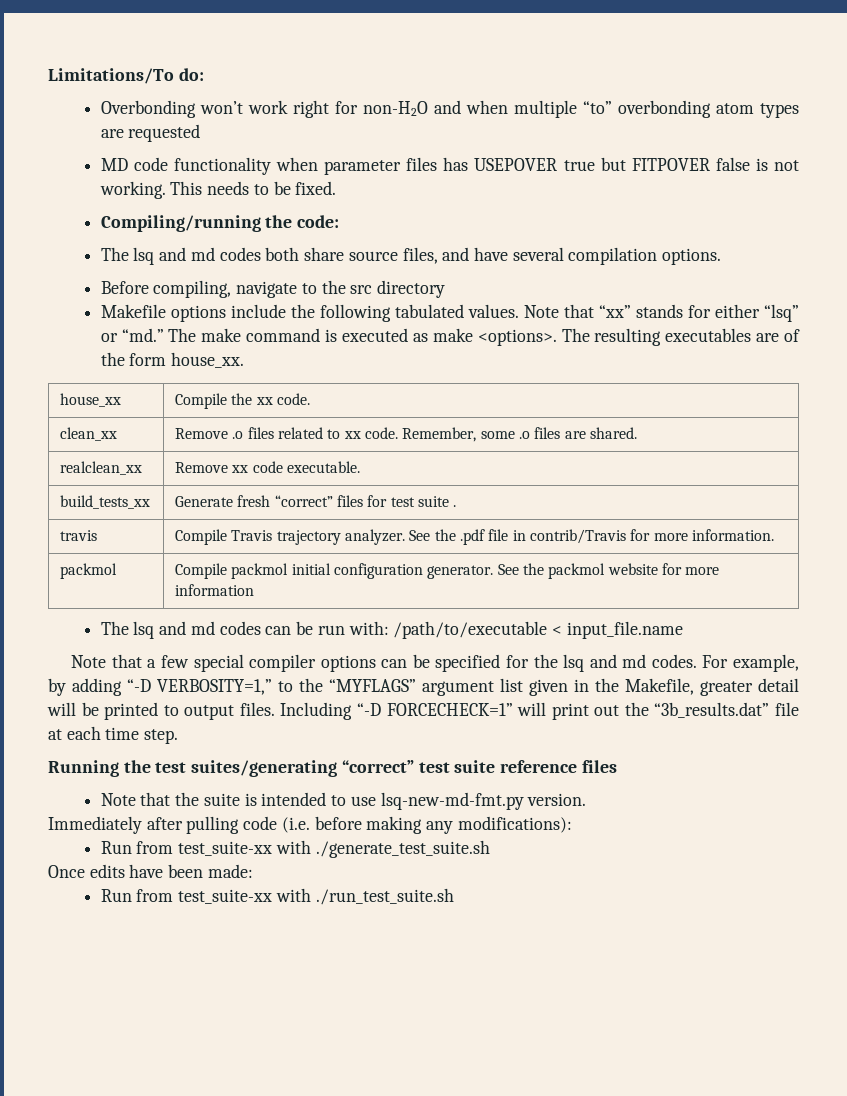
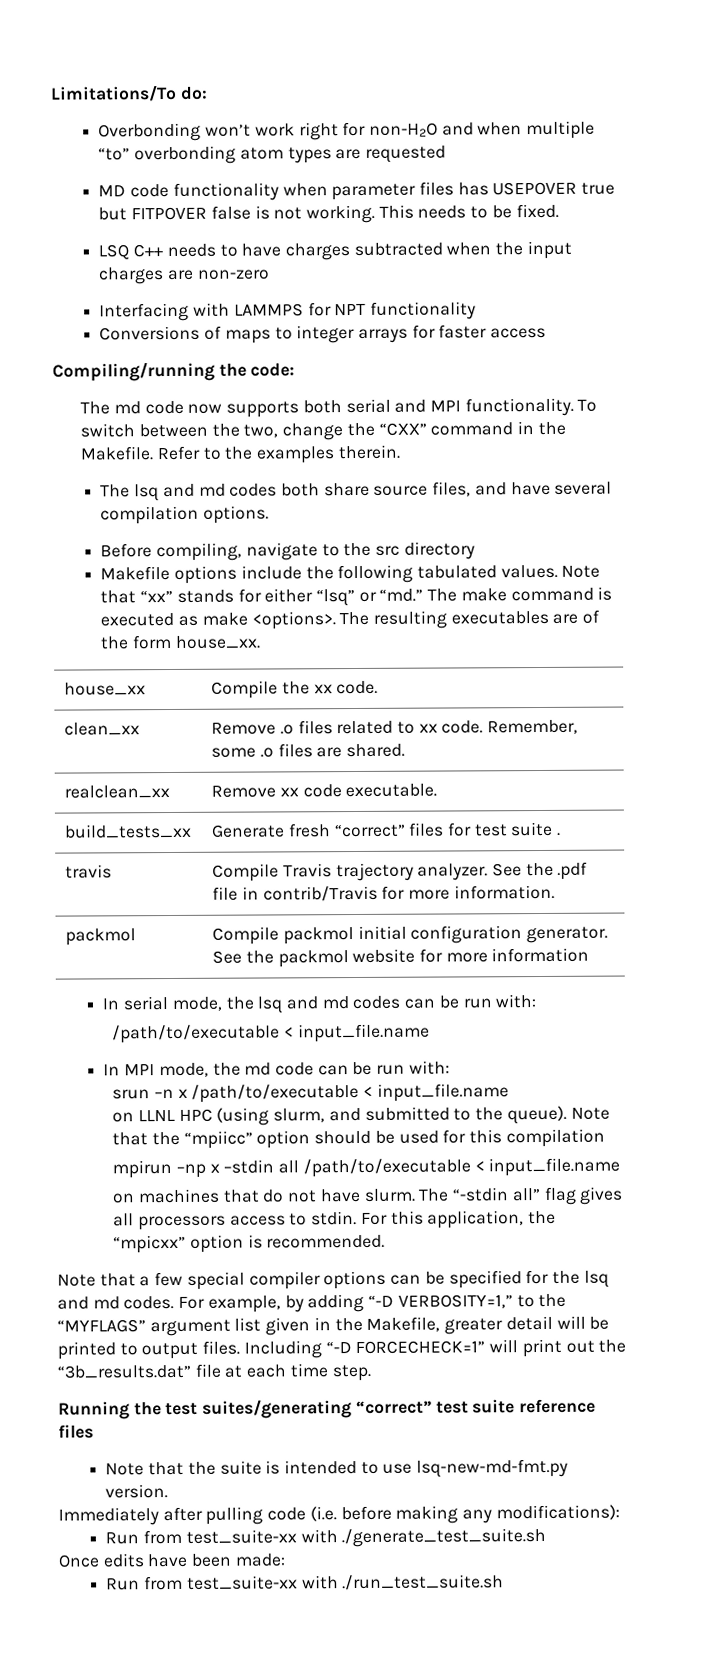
+ LSQ C++ needs to have charges subtracted when the input charges are non-zero
+ Interfacing with LAMMPS for NPT functionality
+ Conversions of maps to integer arrays for faster access
  Compiling/running the code:
+ The md code now supports both serial and MPI functionality. To switch between the two, change the “CXX” command in the Makefile. Refer to the examples therein.
- The lsq and md codes can be run with: /path/to/executable < input_file.name
+ In serial mode, the lsq and md codes can be run with:
+ /path/to/executable < input_file.name
+ In MPI mode, the md code can be run with:
+ srun –n x /path/to/executable < input_file.name
+ on LLNL HPC (using slurm, and submitted to the queue). Note that the “mpiicc” option should be used for this compilation
+ mpirun –np x –stdin all /path/to/executable < input_file.name
+ on machines that do not have slurm. The “-stdin all” flag gives all processors access to stdin. For this application, the “mpicxx” option is recommended.

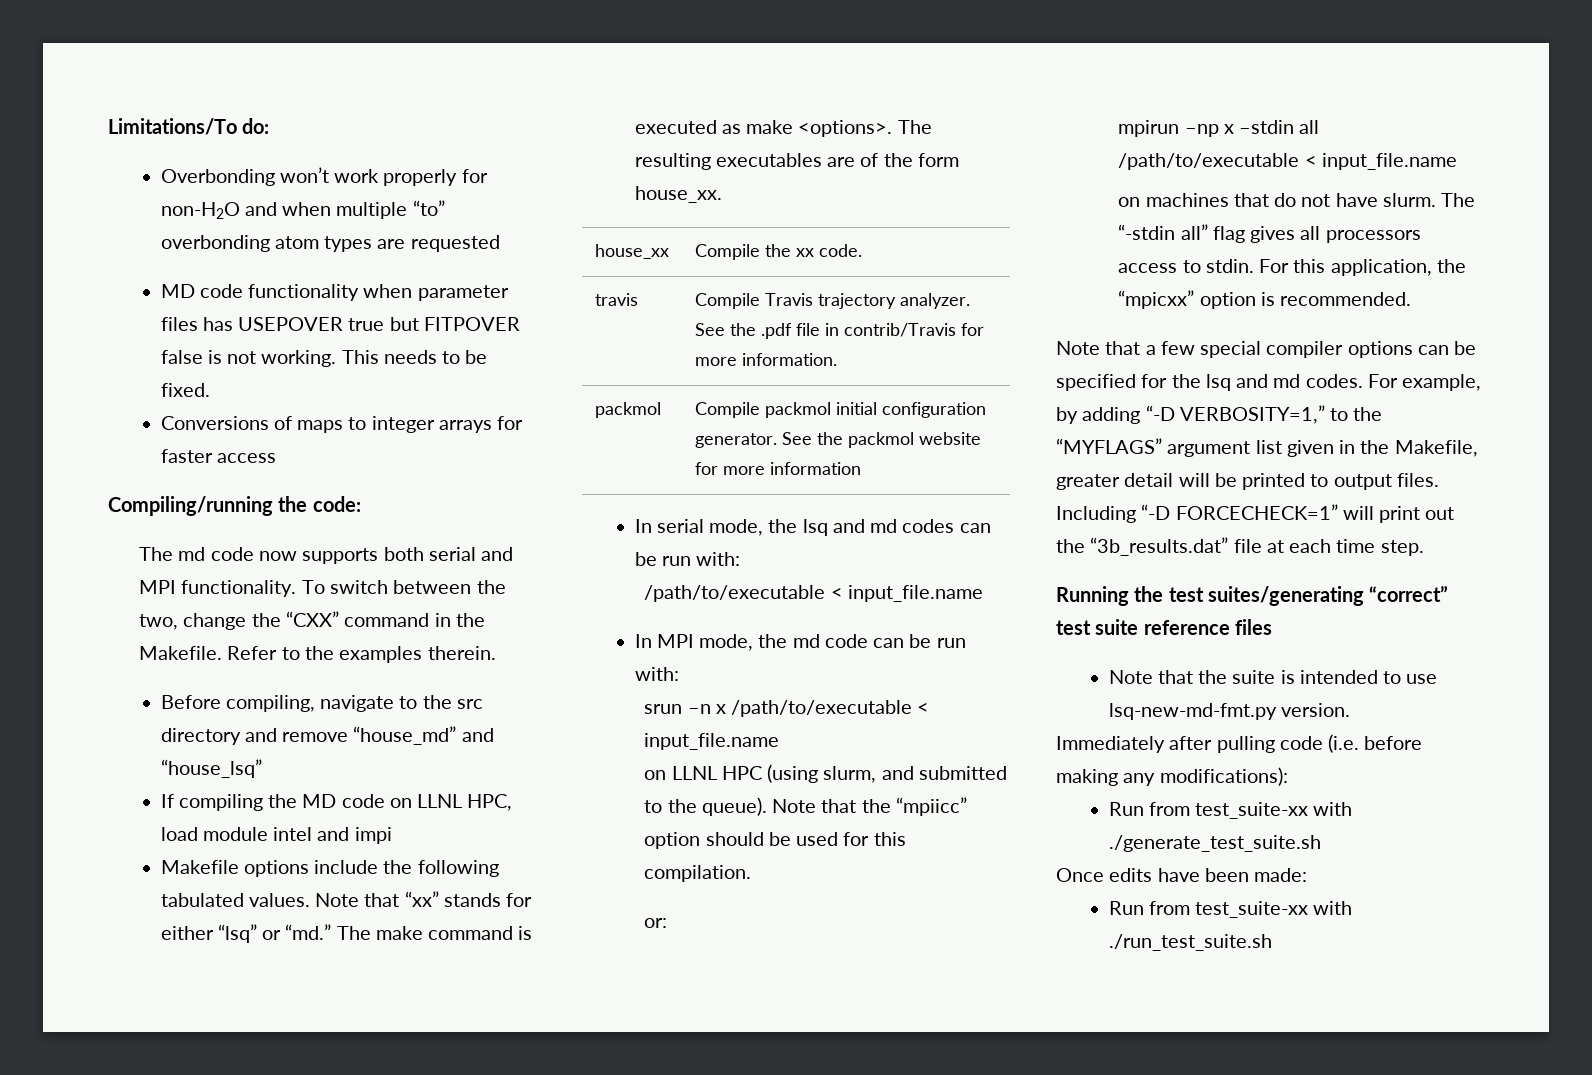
- Overbonding won’t work right for non-H2O and when multiple “to” overbonding atom types are requested
+ Overbonding won’t work properly for non-H2O and when multiple “to” overbonding atom types are requested
- LSQ C++ needs to have charges subtracted when the input charges are non-zero
- Interfacing with LAMMPS for NPT functionality
- The lsq and md codes both share source files, and have several compilation options.
- Before compiling, navigate to the src directory
+ Before compiling, navigate to the src directory and remove “house_md” and “house_lsq”
+ If compiling the MD code on LLNL HPC, load module intel and impi
- clean_xx | Remove .o files related to xx code. Remember, some .o files are shared.
- realclean_xx | Remove xx code executable.
- build_tests_xx | Generate fresh “correct” files for test suite .
- Note that the “mpiicc” option should be used for this compilation
+ Note that the “mpiicc” option should be used for this compilation.
+ or:

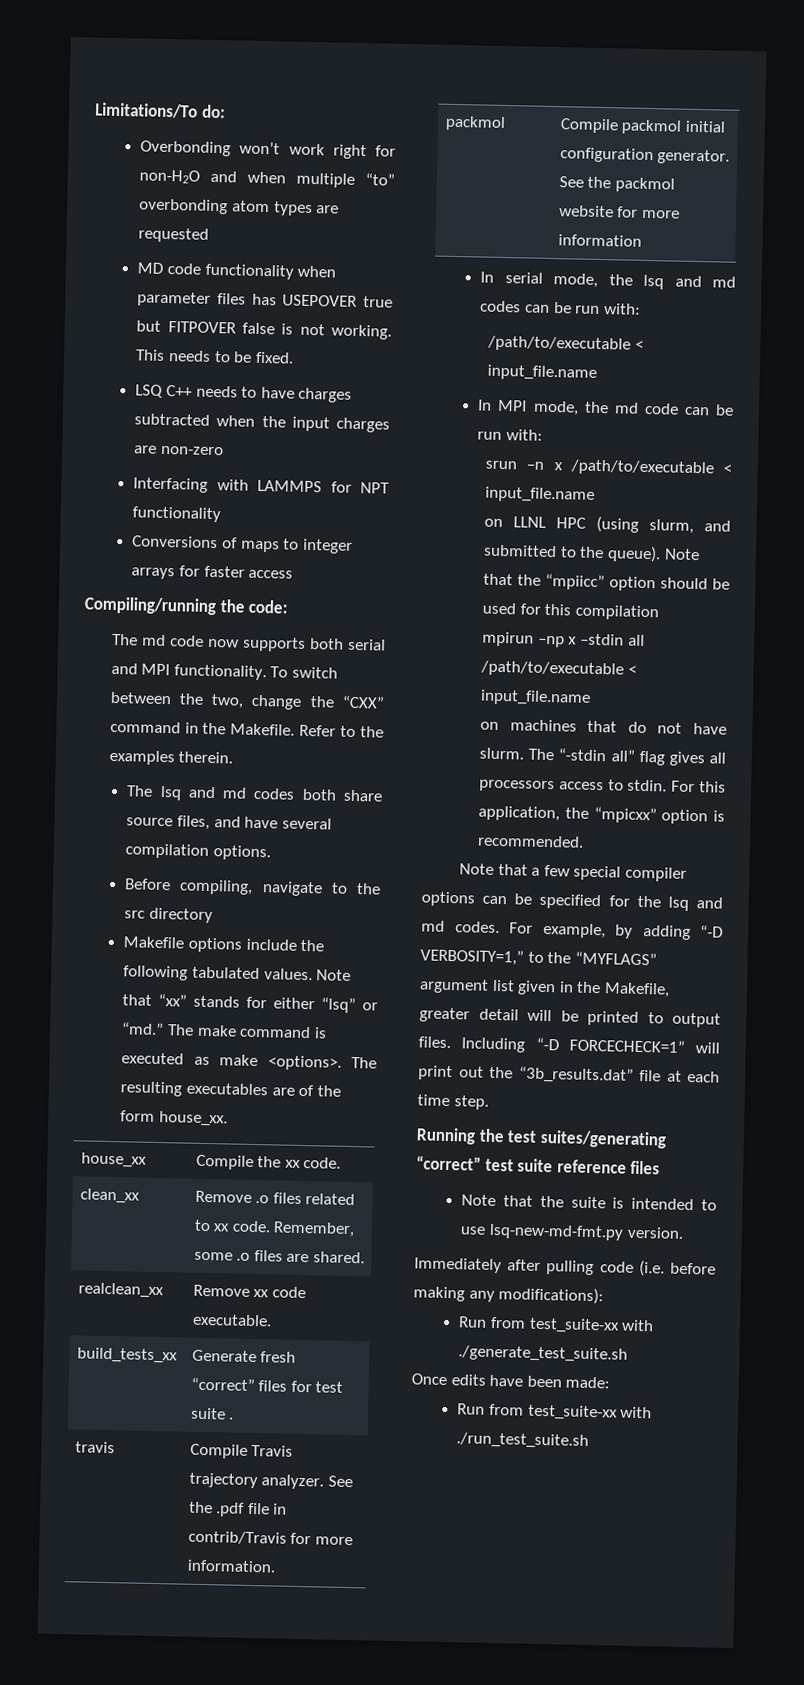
- Overbonding won’t work properly for non-H2O and when multiple “to” overbonding atom types are requested
+ Overbonding won’t work right for non-H2O and when multiple “to” overbonding atom types are requested
+ LSQ C++ needs to have charges subtracted when the input charges are non-zero
+ Interfacing with LAMMPS for NPT functionality
+ The lsq and md codes both share source files, and have several compilation options.
- Before compiling, navigate to the src directory and remove “house_md” and “house_lsq”
- If compiling the MD code on LLNL HPC, load module intel and impi
+ Before compiling, navigate to the src directory
+ clean_xx | Remove .o files related to xx code. Remember, some .o files are shared.
+ realclean_xx | Remove xx code executable.
+ build_tests_xx | Generate fresh “correct” files for test suite .
- Note that the “mpiicc” option should be used for this compilation.
- or:
+ Note that the “mpiicc” option should be used for this compilation

